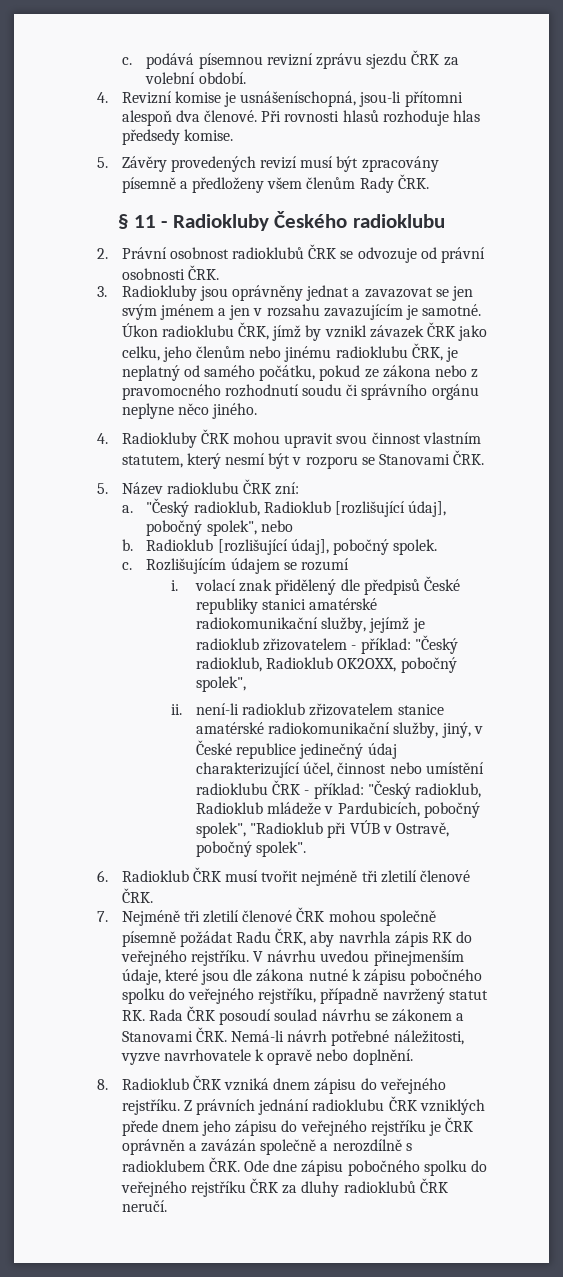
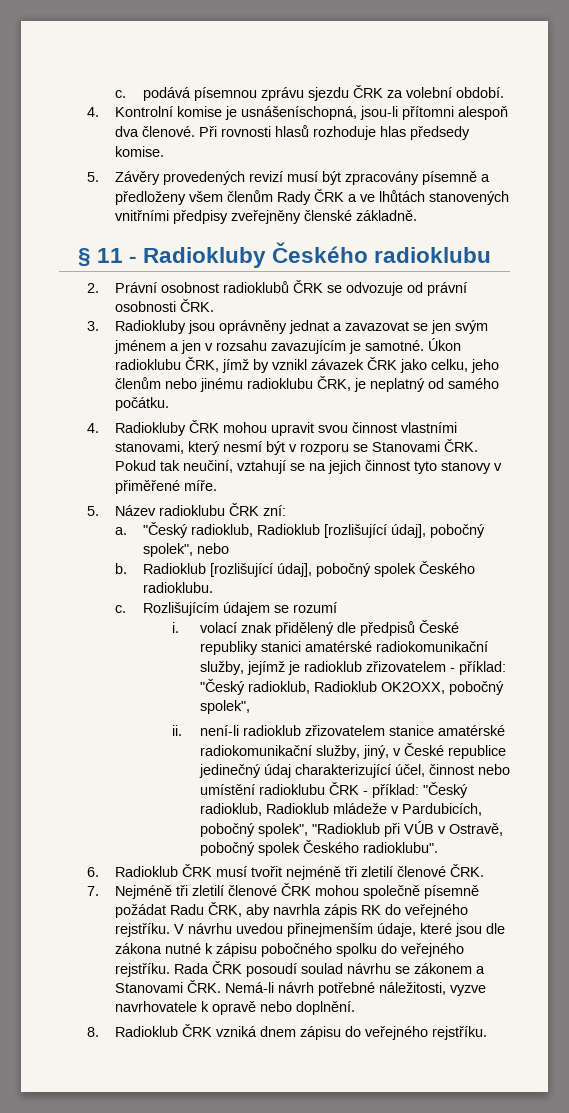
- c. podává písemnou revizní zprávu sjezdu ČRK za volební období.
+ c. podává písemnou zprávu sjezdu ČRK za volební období.
- 4. Revizní komise je usnášeníschopná, jsou-li přítomni alespoň dva členové.
+ 4. Kontrolní komise je usnášeníschopná, jsou-li přítomni alespoň dva členové.
- 5. Závěry provedených revizí musí být zpracovány písemně a předloženy všem členům Rady ČRK.
+ 5. Závěry provedených revizí musí být zpracovány písemně a předloženy všem členům Rady ČRK a ve lhůtách stanovených vnitřními předpisy zveřejněny členské základně.
- Úkon radioklubu ČRK, jímž by vznikl závazek ČRK jako celku, jeho členům nebo jinému radioklubu ČRK, je neplatný od samého počátku, pokud ze zákona nebo z pravomocného rozhodnutí soudu či správního orgánu neplyne něco jiného.
+ Úkon radioklubu ČRK, jímž by vznikl závazek ČRK jako celku, jeho členům nebo jinému radioklubu ČRK, je neplatný od samého počátku.
- 4. Radiokluby ČRK mohou upravit svou činnost vlastním statutem, který nesmí být v rozporu se Stanovami ČRK.
+ 4. Radiokluby ČRK mohou upravit svou činnost vlastními stanovami, který nesmí být v rozporu se Stanovami ČRK. Pokud tak neučiní, vztahují se na jejich činnost tyto stanovy v přiměřené míře.
- Radioklub [rozlišující údaj], pobočný spolek.
+ Radioklub [rozlišující údaj], pobočný spolek Českého radioklubu.
- ii. není-li radioklub zřizovatelem stanice amatérské radiokomunikační služby, jiný, v České republice jedinečný údaj charakterizující účel, činnost nebo umístění radioklubu ČRK - příklad: "Český radioklub, Radioklub mládeže v Pardubicích, pobočný spolek", "Radioklub při VÚB v Ostravě, pobočný spolek".
+ ii. není-li radioklub zřizovatelem stanice amatérské radiokomunikační služby, jiný, v České republice jedinečný údaj charakterizující účel, činnost nebo umístění radioklubu ČRK - příklad: "Český radioklub, Radioklub mládeže v Pardubicích, pobočný spolek", "Radioklub při VÚB v Ostravě, pobočný spolek Českého radioklubu".
- V návrhu uvedou přinejmenším údaje, které jsou dle zákona nutné k zápisu pobočného spolku do veřejného rejstříku, případně navržený statut RK. Rada ČRK posoudí soulad návrhu se zákonem a Stanovami ČRK. Nemá-li návrh potřebné náležitosti, vyzve navrhovatele k opravě nebo doplnění.
+ V návrhu uvedou přinejmenším údaje, které jsou dle zákona nutné k zápisu pobočného spolku do veřejného rejstříku. Rada ČRK posoudí soulad návrhu se zákonem a Stanovami ČRK. Nemá-li návrh potřebné náležitosti, vyzve navrhovatele k opravě nebo doplnění.
- Z právních jednání radioklubu ČRK vzniklých přede dnem jeho zápisu do veřejného rejstříku je ČRK oprávněn a zavázán společně a nerozdílně s radioklubem ČRK. Ode dne zápisu pobočného spolku do veřejného rejstříku ČRK za dluhy radioklubů ČRK neručí.

